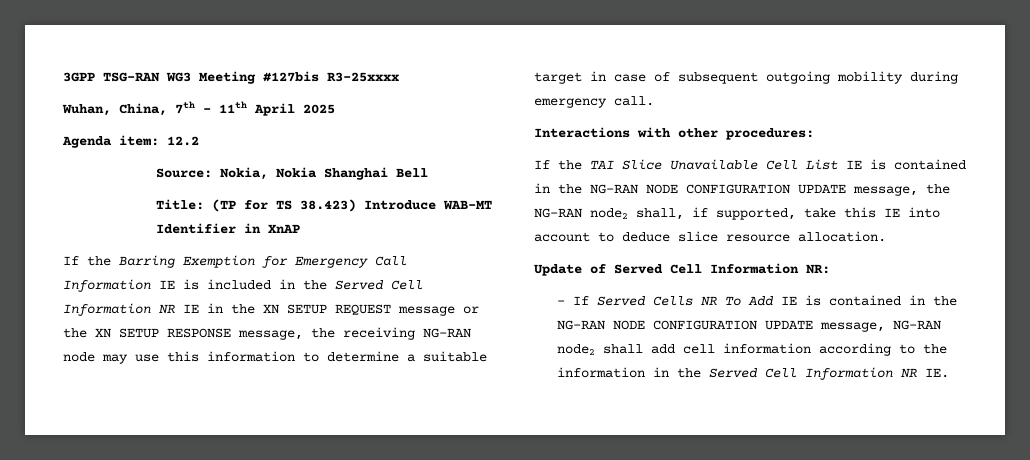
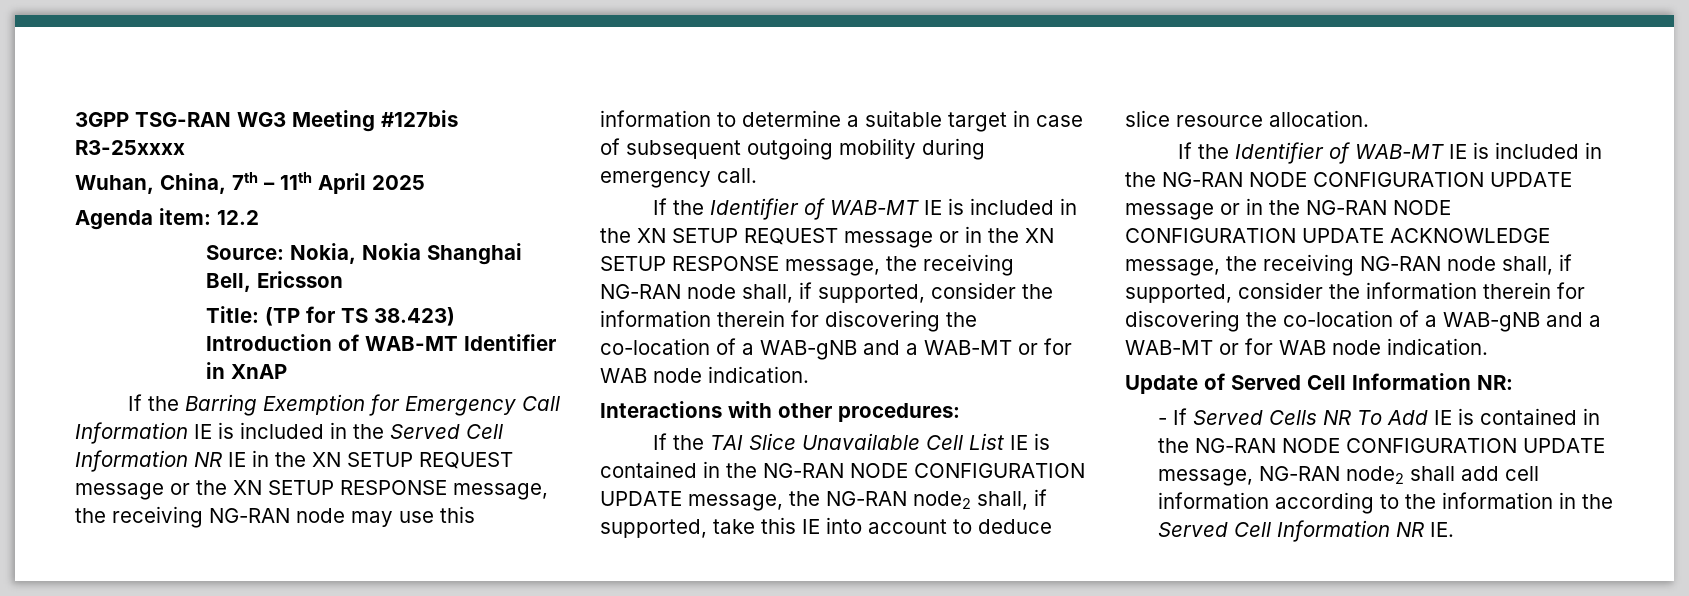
- Source: Nokia, Nokia Shanghai Bell
+ Source: Nokia, Nokia Shanghai Bell, Ericsson
- Title: (TP for TS 38.423) Introduce WAB-MT Identifier in XnAP
+ Title: (TP for TS 38.423) Introduction of WAB-MT Identifier in XnAP
+ If the Identifier of WAB-MT IE is included in the XN SETUP REQUEST message or in the XN SETUP RESPONSE message, the receiving NG-RAN node shall, if supported, consider the information therein for discovering the co-location of a WAB-gNB and a WAB-MT or for WAB node indication.
+ If the Identifier of WAB-MT IE is included in the NG-RAN NODE CONFIGURATION UPDATE message or in the NG-RAN NODE CONFIGURATION UPDATE ACKNOWLEDGE message, the receiving NG-RAN node shall, if supported, consider the information therein for discovering the co-location of a WAB-gNB and a WAB-MT or for WAB node indication.

